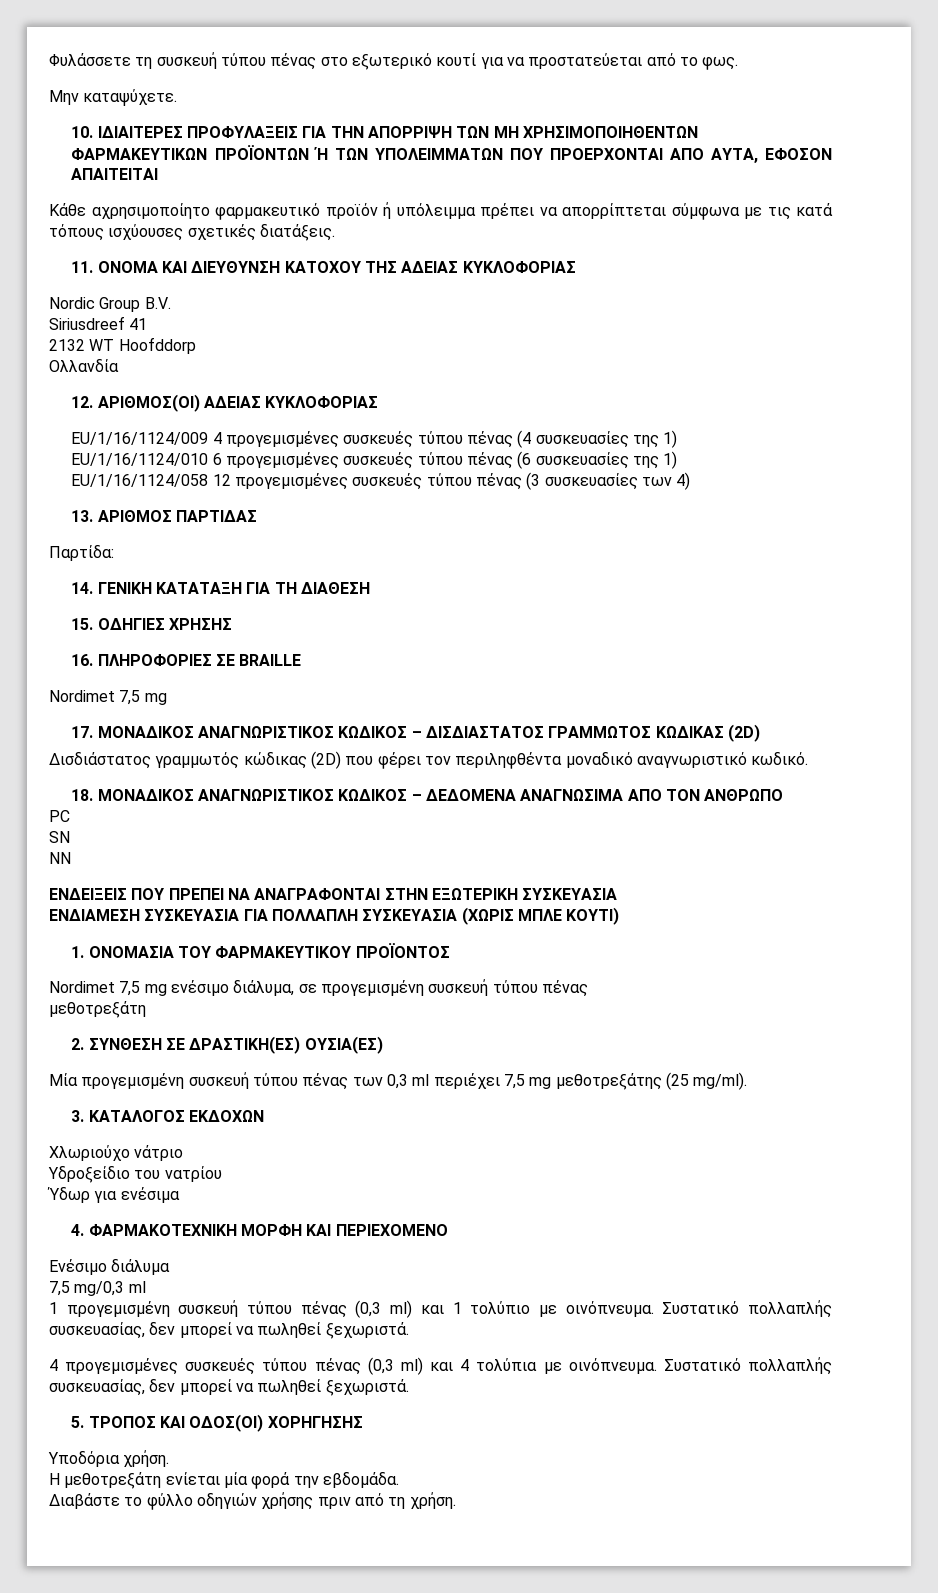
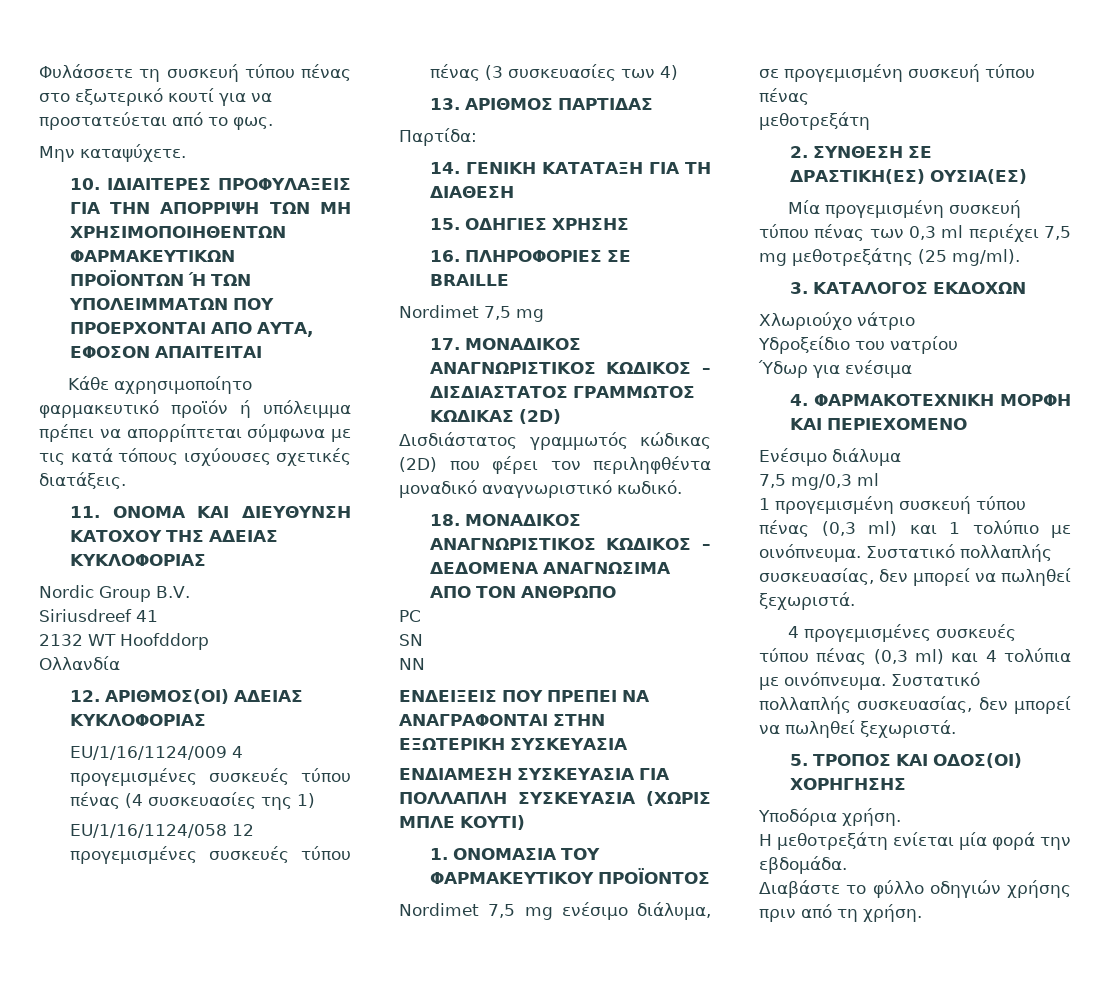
- EU/1/16/1124/010 6 προγεμισμένες συσκευές τύπου πένας (6 συσκευασίες της 1)

